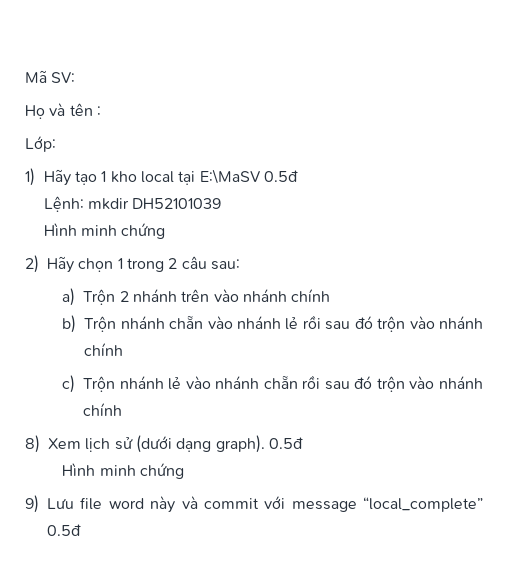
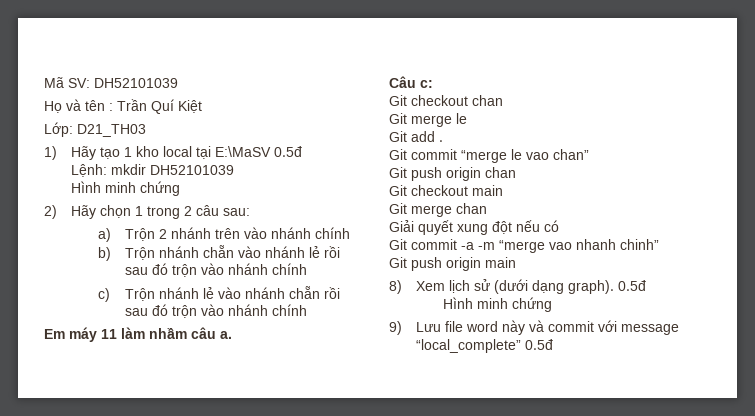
- Mã SV:
+ Mã SV: DH52101039
- Họ và tên :
+ Họ và tên : Trần Quí Kiệt
- Lớp:
+ Lớp: D21_TH03
+ Em máy 11 làm nhầm câu a.
+ Câu c:
+ Git checkout chan
+ Git merge le
+ Git add .
+ Git commit “merge le vao chan”
+ Git push origin chan
+ Git checkout main
+ Git merge chan
+ Giải quyết xung đột nếu có
+ Git commit -a -m “merge vao nhanh chinh”
+ Git push origin main

